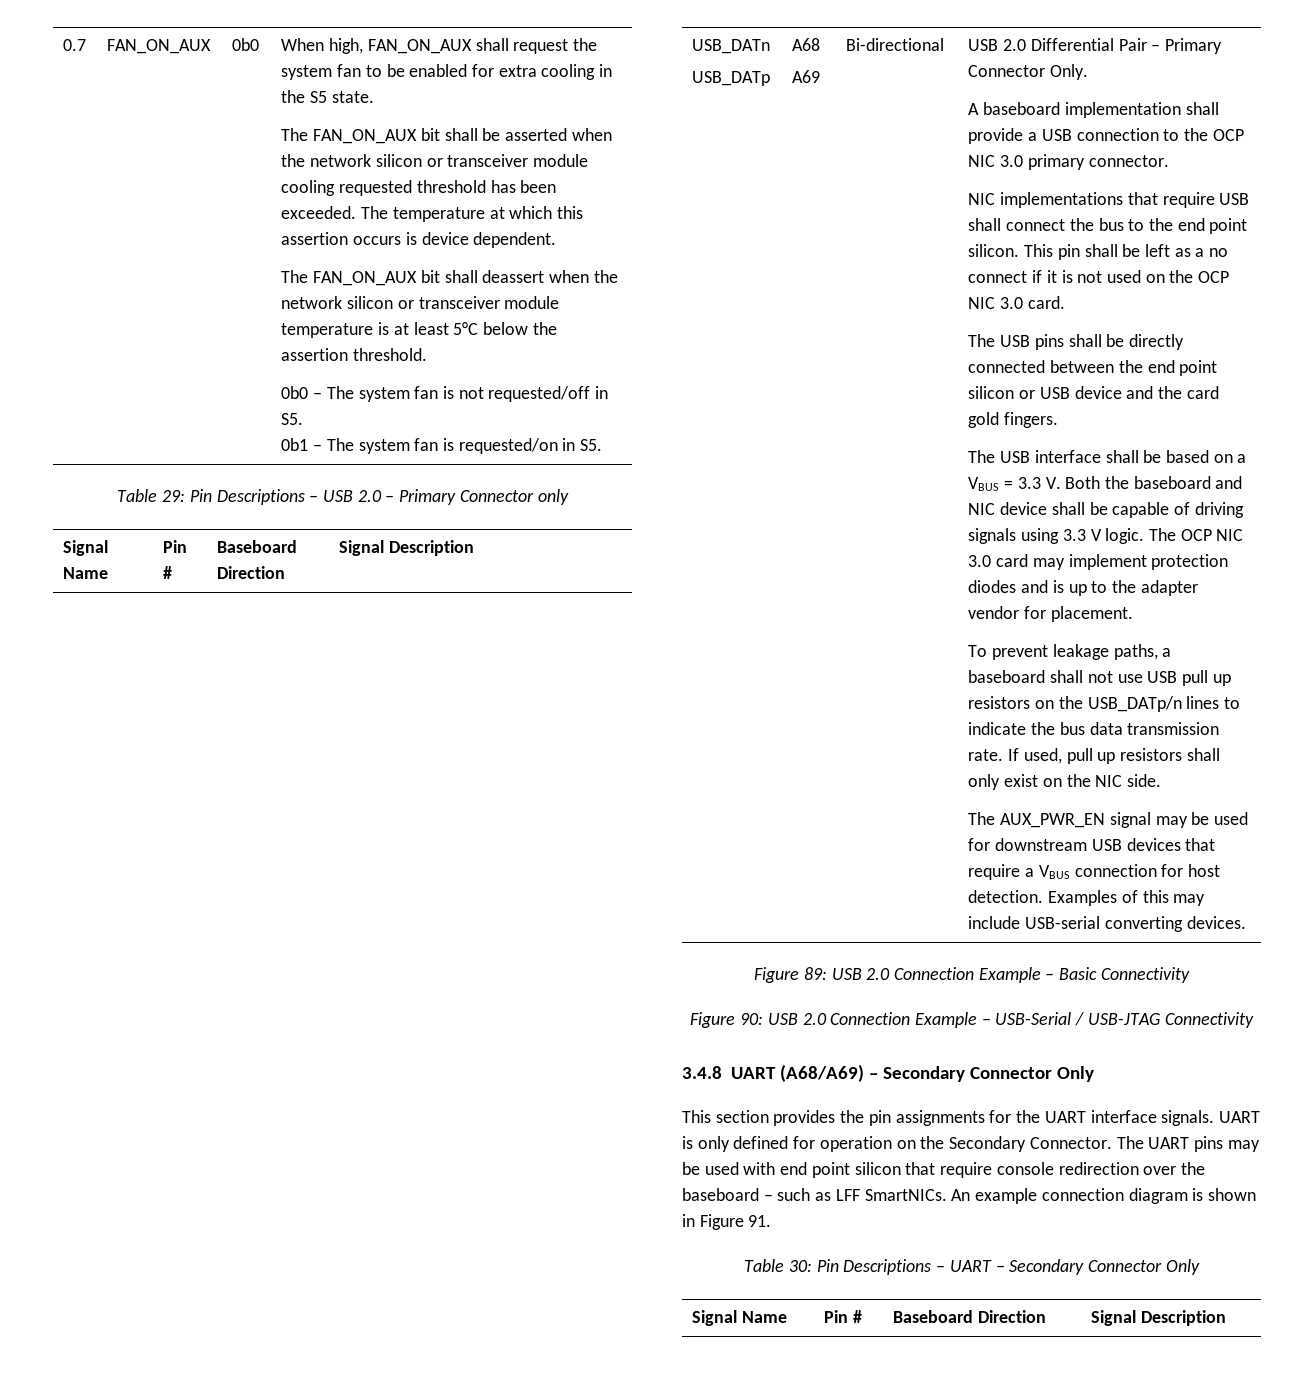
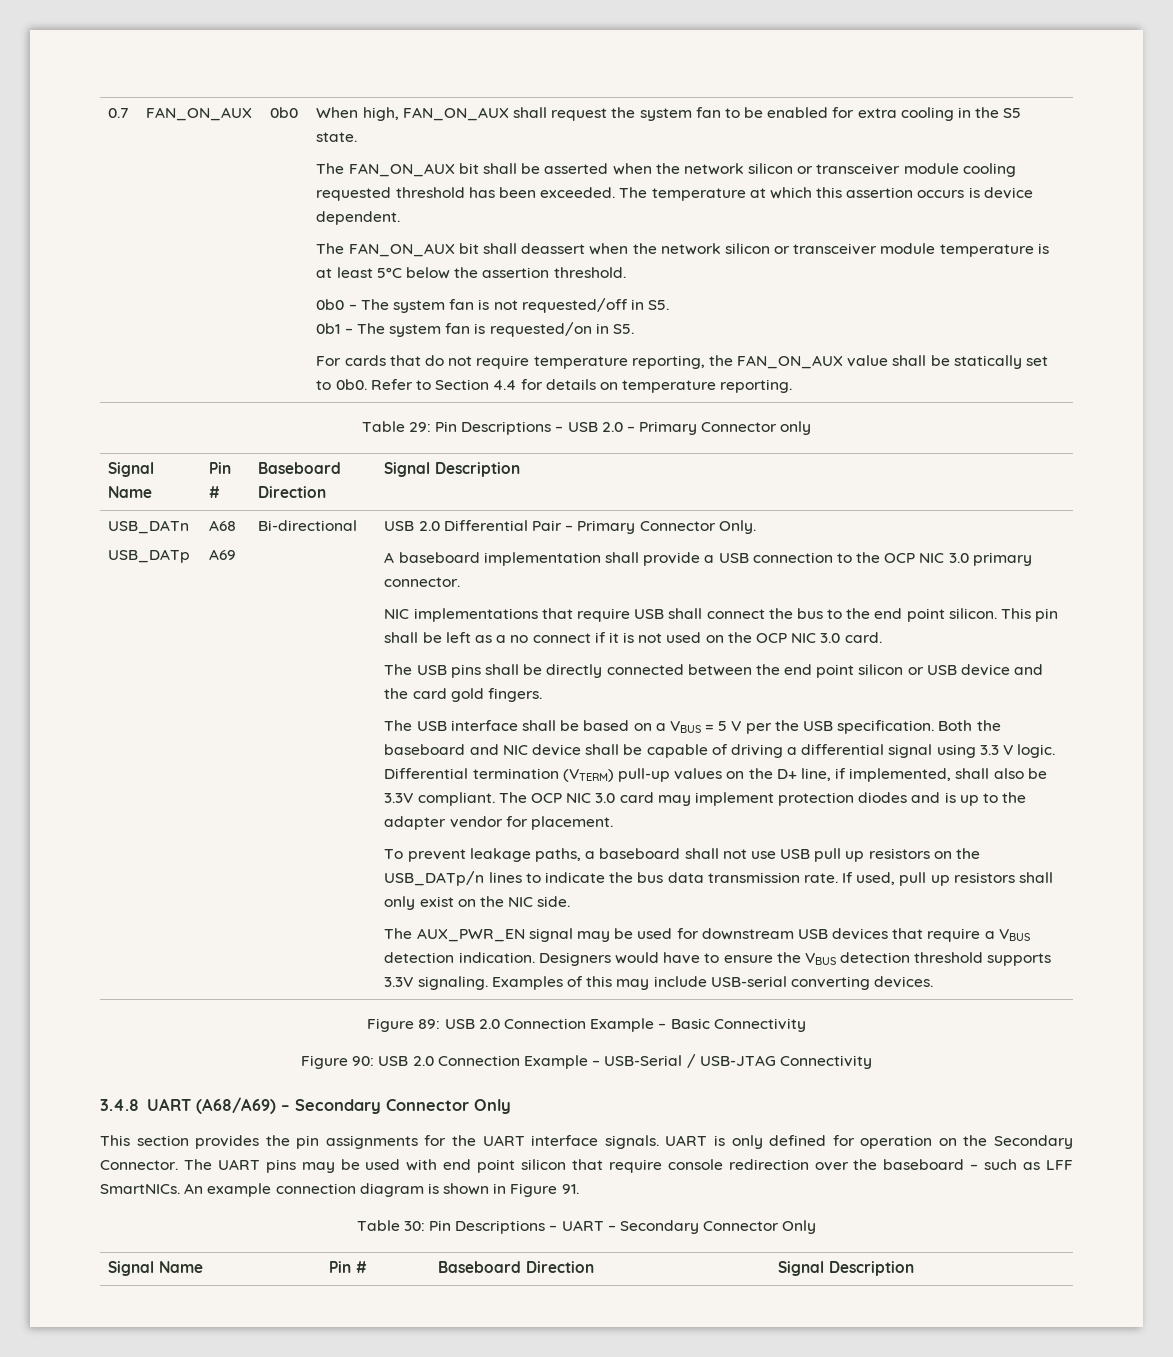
+ For cards that do not require temperature reporting, the FAN_ON_AUX value shall be statically set to 0b0. Refer to Section 4.4 for details on temperature reporting.
- The USB interface shall be based on a VBUS = 3.3 V. Both the baseboard and NIC device shall be capable of driving signals using 3.3 V logic.
+ The USB interface shall be based on a VBUS = 5 V per the USB specification. Both the baseboard and NIC device shall be capable of driving a differential signal using 3.3 V logic.
+ Differential termination (VTERM) pull-up values on the D+ line, if implemented, shall also be 3.3V compliant.
- The AUX_PWR_EN signal may be used for downstream USB devices that require a VBUS connection for host detection.
+ The AUX_PWR_EN signal may be used for downstream USB devices that require a VBUS detection indication. Designers would have to ensure the VBUS detection threshold supports 3.3V signaling.

